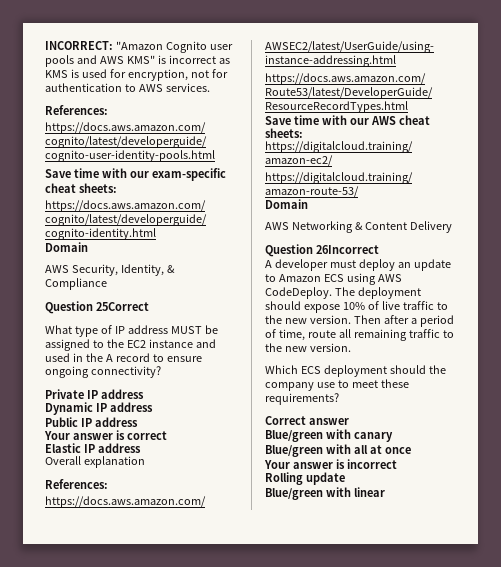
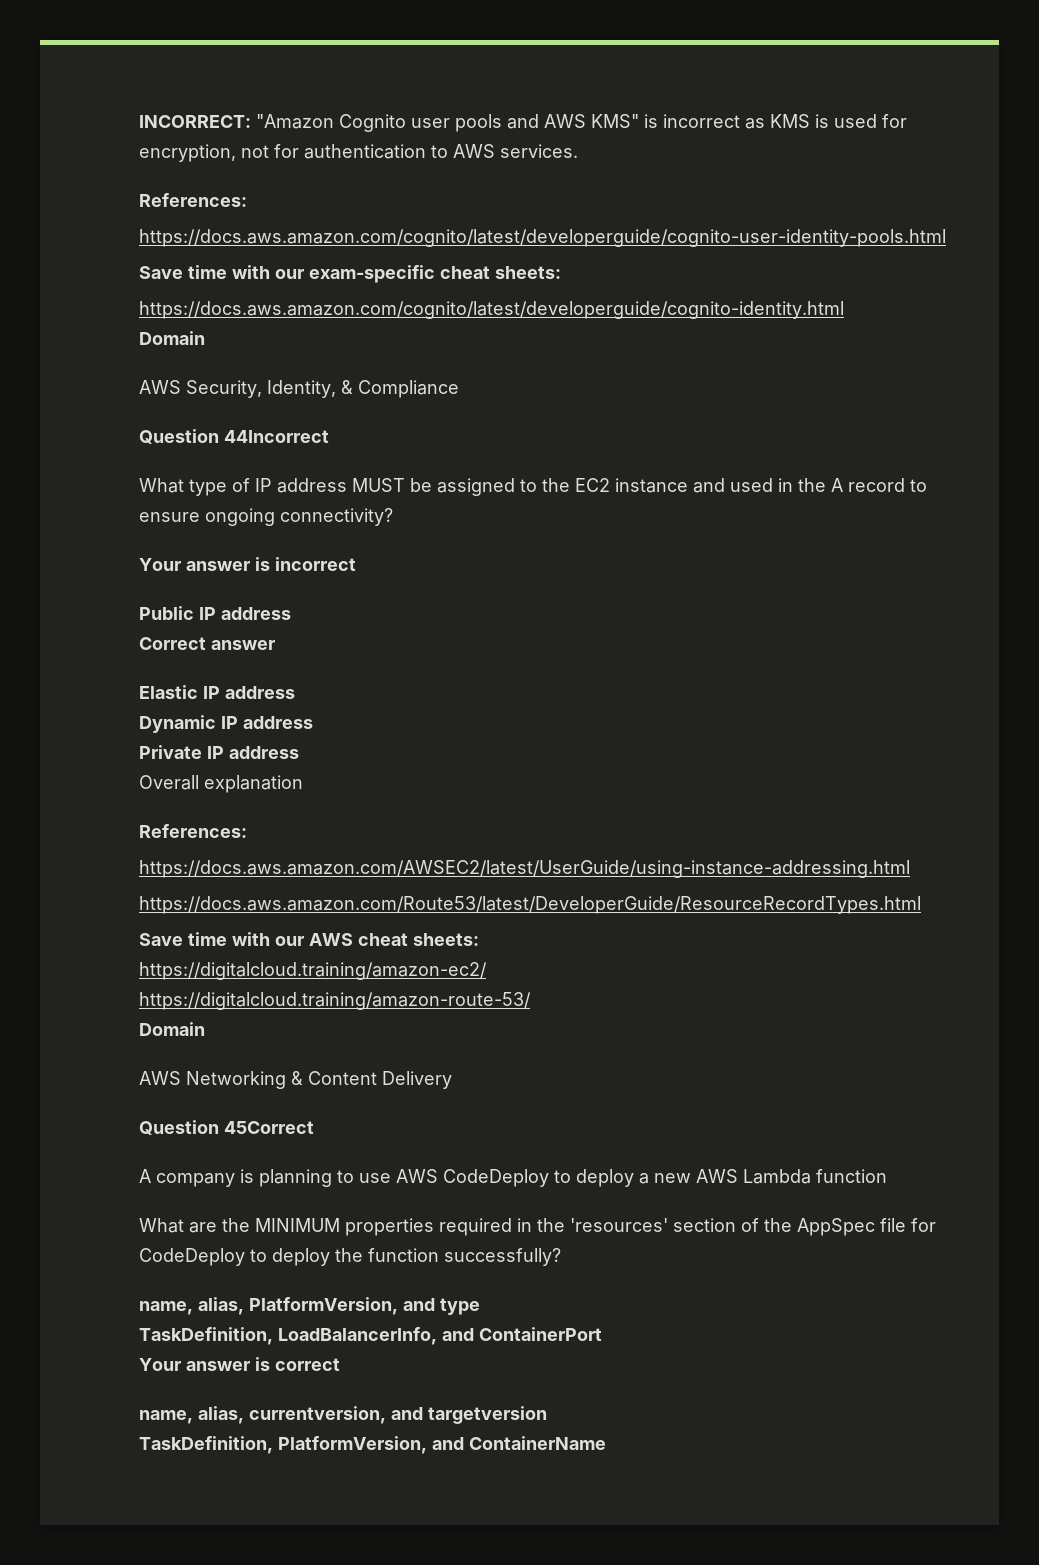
- Question 25Correct
+ Question 44Incorrect
- Private IP address
+ Your answer is incorrect
+ Public IP address
+ Correct answer
+ Elastic IP address
- Public IP address
- Your answer is correct
- Elastic IP address
+ Private IP address
- Question 26Incorrect
- A developer must deploy an update to Amazon ECS using AWS CodeDeploy. The deployment should expose 10% of live traffic to the new version. Then after a period of time, route all remaining traffic to the new version.
- Which ECS deployment should the company use to meet these requirements?
- Correct answer
- Blue/green with canary
- Blue/green with all at once
- Your answer is incorrect
- Rolling update
- Blue/green with linear
+ Question 45Correct
+ A company is planning to use AWS CodeDeploy to deploy a new AWS Lambda function
+ What are the MINIMUM properties required in the 'resources' section of the AppSpec file for CodeDeploy to deploy the function successfully?
+ name, alias, PlatformVersion, and type
+ TaskDefinition, LoadBalancerInfo, and ContainerPort
+ Your answer is correct
+ name, alias, currentversion, and targetversion
+ TaskDefinition, PlatformVersion, and ContainerName

